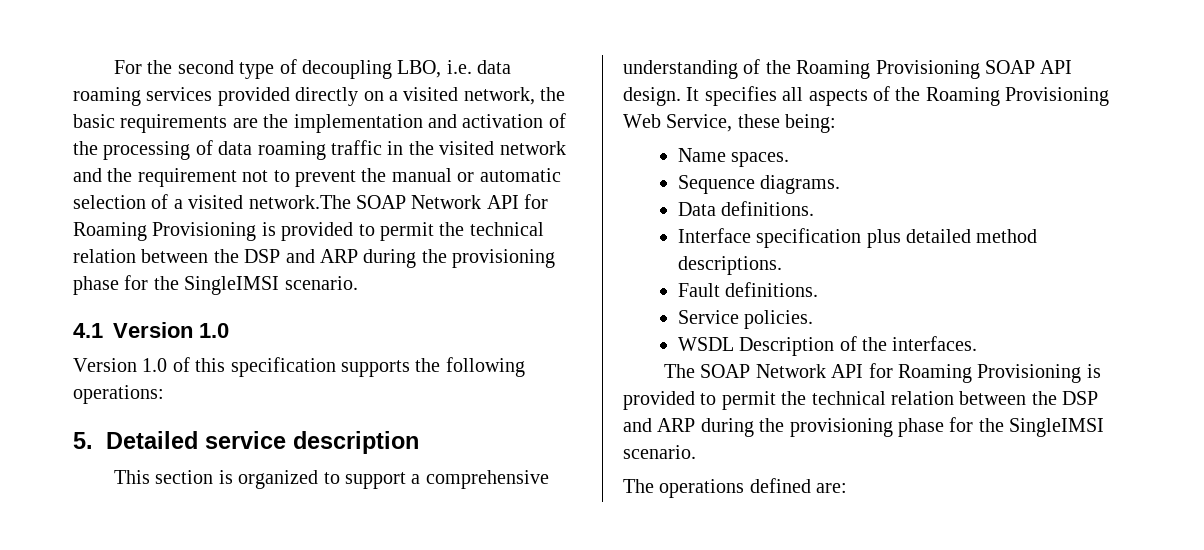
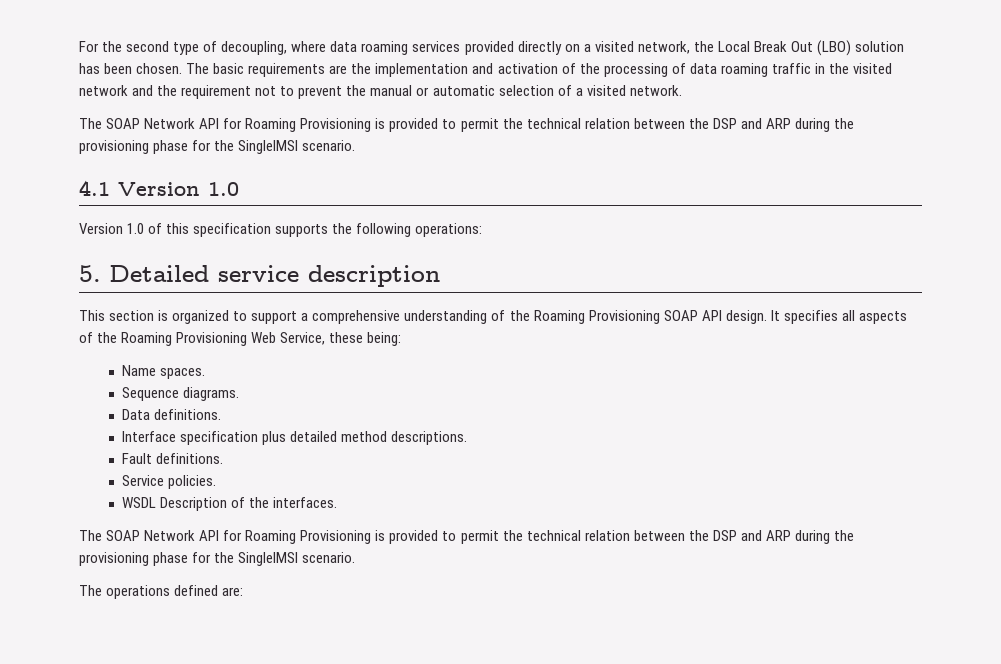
- For the second type of decoupling LBO, i.e. data roaming services provided directly on a visited network, the basic requirements are the implementation and activation of the processing of data roaming traffic in the visited network and the requirement not to prevent the manual or automatic selection of a visited network.The SOAP Network API for Roaming Provisioning is provided to permit the technical relation between the DSP and ARP during the provisioning phase for the SingleIMSI scenario.
+ For the second type of decoupling, where data roaming services provided directly on a visited network, the Local Break Out (LBO) solution has been chosen. The basic requirements are the implementation and activation of the processing of data roaming traffic in the visited network and the requirement not to prevent the manual or automatic selection of a visited network.
+ The SOAP Network API for Roaming Provisioning is provided to permit the technical relation between the DSP and ARP during the provisioning phase for the SingleIMSI scenario.

